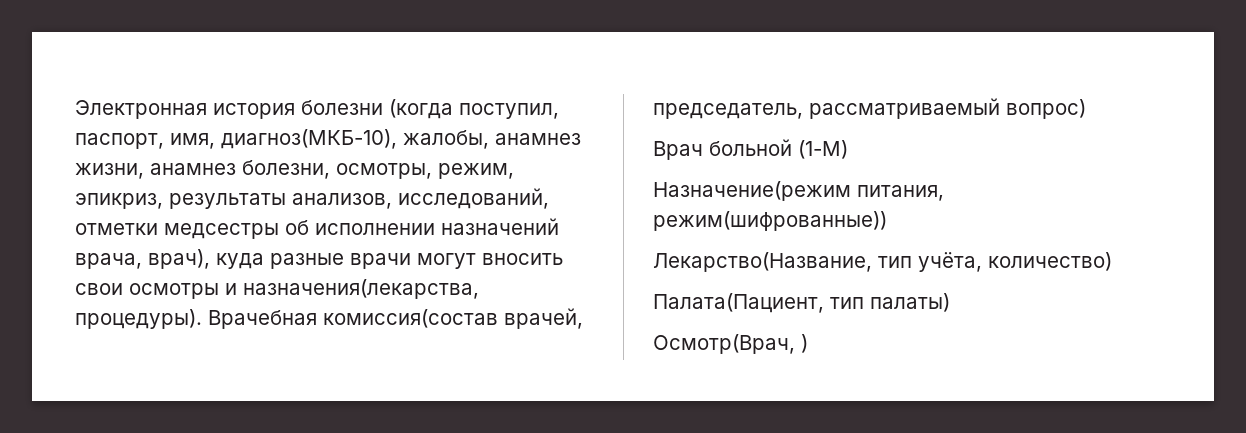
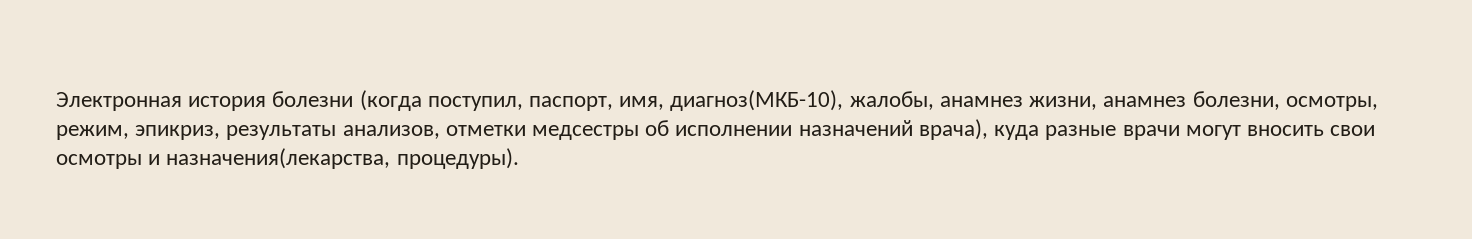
- Электронная история болезни (когда поступил, паспорт, имя, диагноз(МКБ-10), жалобы, анамнез жизни, анамнез болезни, осмотры, режим, эпикриз, результаты анализов, исследований, отметки медсестры об исполнении назначений врача, врач), куда разные врачи могут вносить свои осмотры и назначения(лекарства, процедуры). Врачебная комиссия(состав врачей, председатель, рассматриваемый вопрос)
- Врач больной (1-М)
- Назначение(режим питания, режим(шифрованные))
- Лекарство(Название, тип учёта, количество)
- Палата(Пациент, тип палаты)
- Осмотр(Врач, )
+ Электронная история болезни (когда поступил, паспорт, имя, диагноз(МКБ-10), жалобы, анамнез жизни, анамнез болезни, осмотры, режим, эпикриз, результаты анализов, отметки медсестры об исполнении назначений врача), куда разные врачи могут вносить свои осмотры и назначения(лекарства, процедуры).

